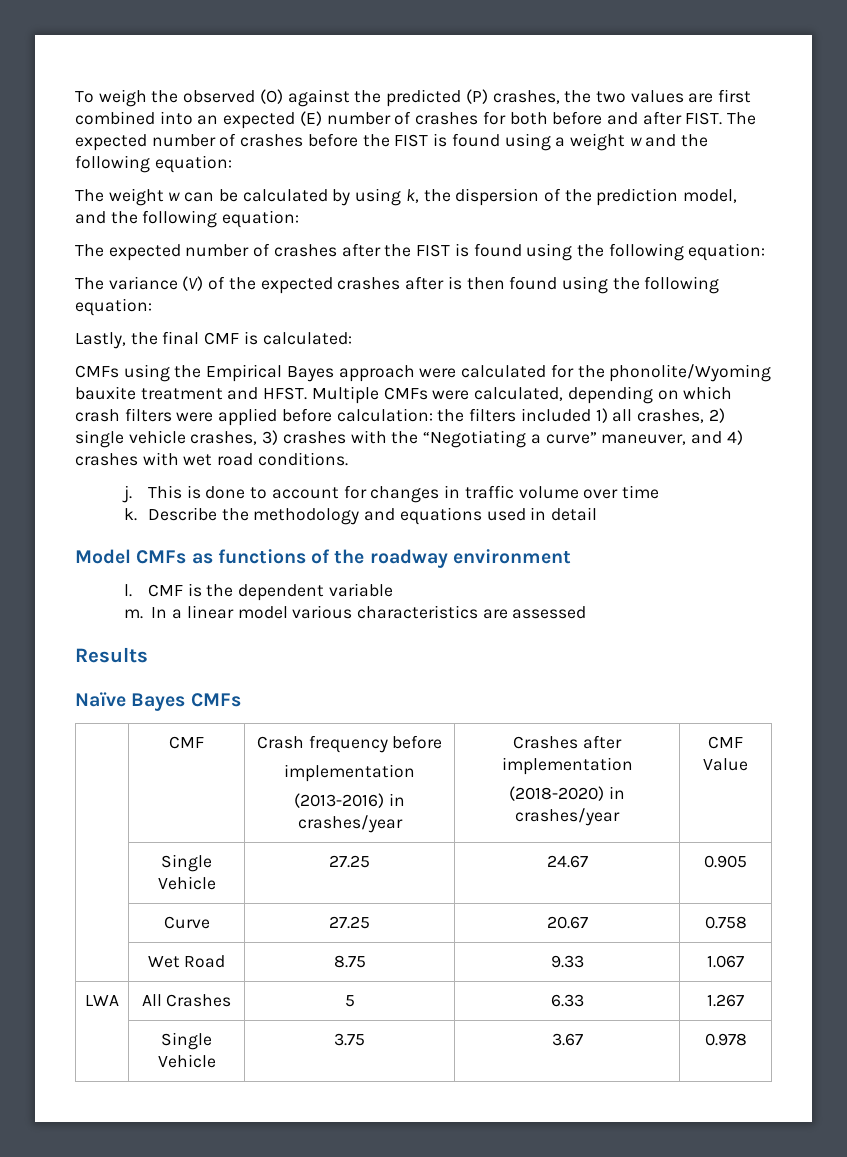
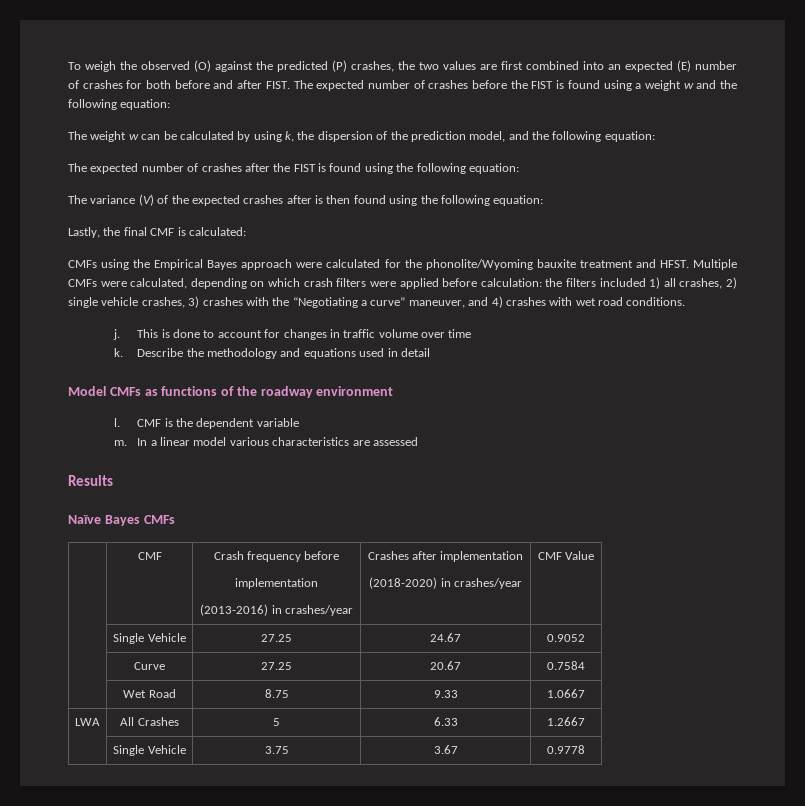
- | Single Vehicle | 27.25 | 24.67 | 0.905
+ | Single Vehicle | 27.25 | 24.67 | 0.9052
- | Curve | 27.25 | 20.67 | 0.758
+ | Curve | 27.25 | 20.67 | 0.7584
- | Wet Road | 8.75 | 9.33 | 1.067
+ | Wet Road | 8.75 | 9.33 | 1.0667
- LWA | All Crashes | 5 | 6.33 | 1.267
+ LWA | All Crashes | 5 | 6.33 | 1.2667
- | Single Vehicle | 3.75 | 3.67 | 0.978
+ | Single Vehicle | 3.75 | 3.67 | 0.9778

